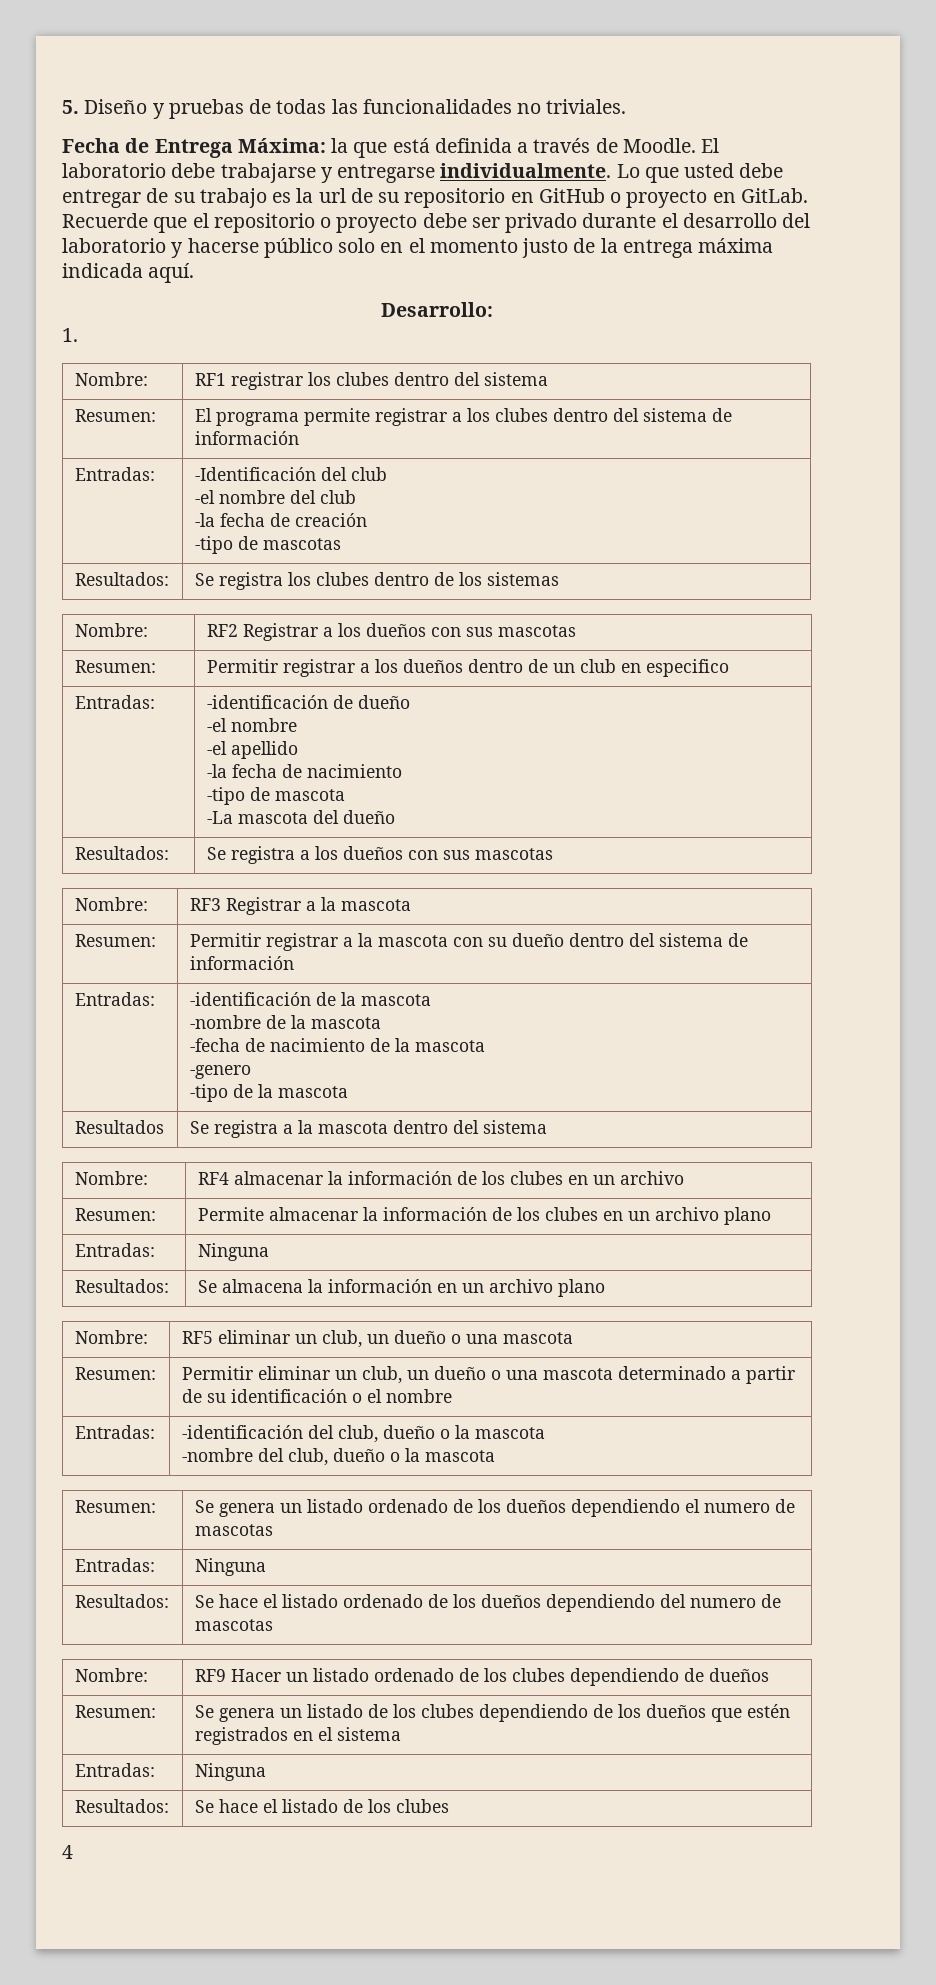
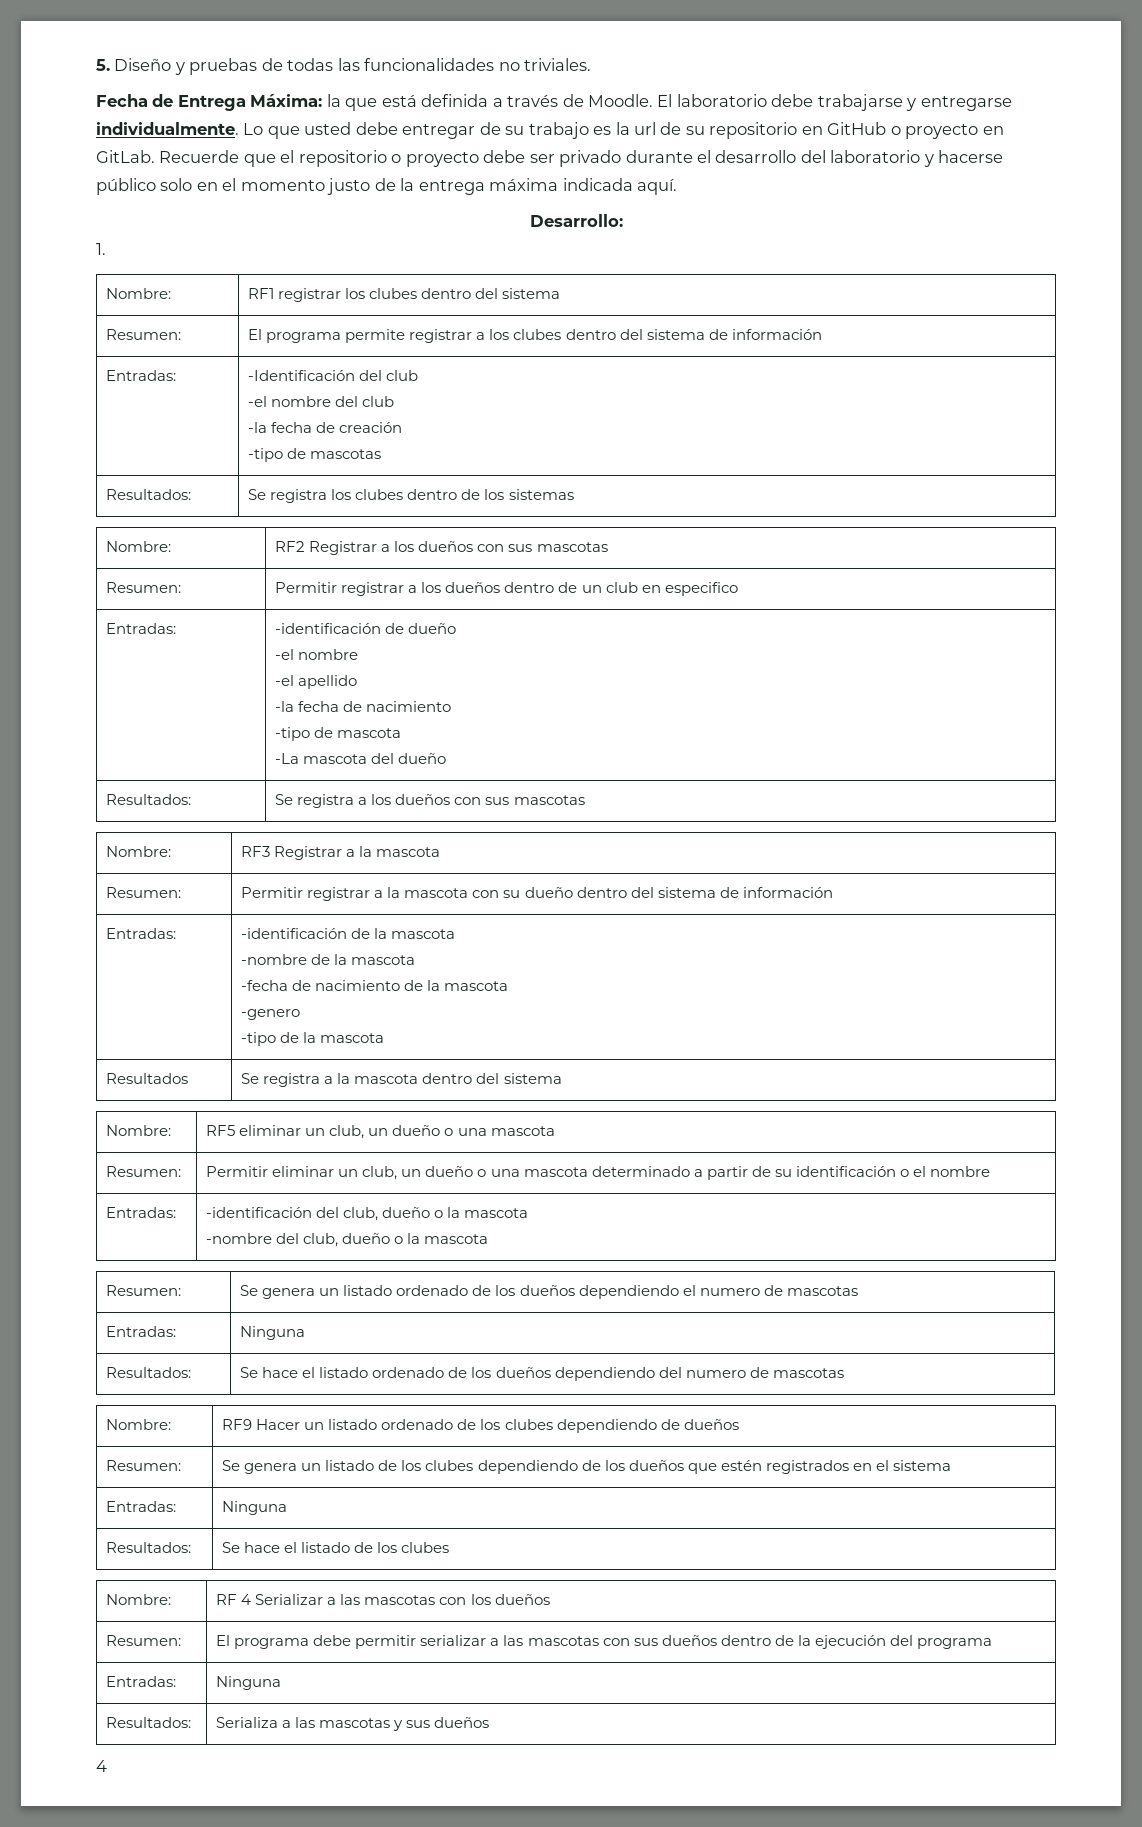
- Nombre: | RF4 almacenar la información de los clubes en un archivo
- Resumen: | Permite almacenar la información de los clubes en un archivo plano
- Entradas: | Ninguna
- Resultados: | Se almacena la información en un archivo plano
+ Nombre: | RF 4 Serializar a las mascotas con los dueños
+ Resumen: | El programa debe permitir serializar a las mascotas con sus dueños dentro de la ejecución del programa
+ Entradas: | Ninguna
+ Resultados: | Serializa a las mascotas y sus dueños

